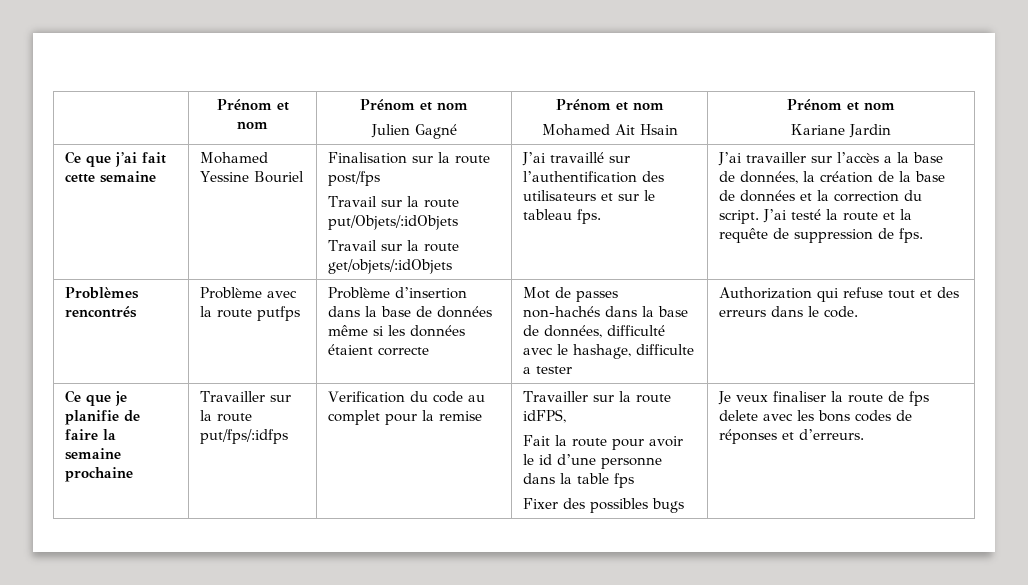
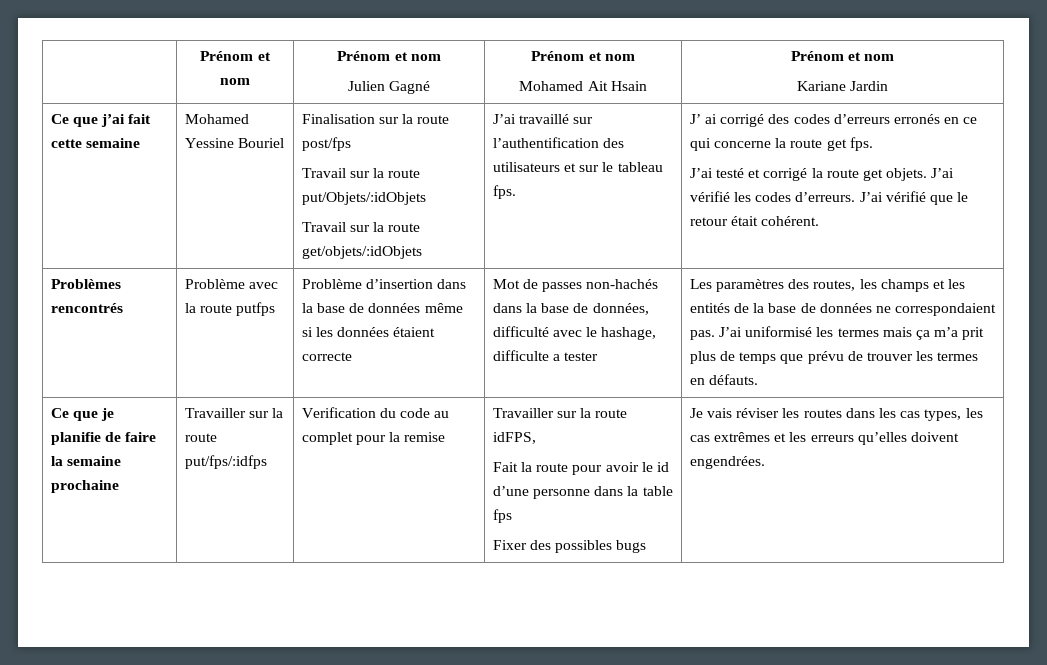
- J’ai travailler sur l’accès a la base de données, la création de la base de données et la correction du script. J’ai testé la route et la requête de suppression de fps.
+ J’ ai corrigé des codes d’erreurs erronés en ce qui concerne la route get fps.
+ J’ai testé et corrigé la route get objets. J’ai vérifié les codes d’erreurs. J’ai vérifié que le retour était cohérent.
- Authorization qui refuse tout et des erreurs dans le code.
+ Les paramètres des routes, les champs et les entités de la base de données ne correspondaient pas. J’ai uniformisé les termes mais ça m’a prit plus de temps que prévu de trouver les termes en défauts.
- Je veux finaliser la route de fps delete avec les bons codes de réponses et d’erreurs.
+ Je vais réviser les routes dans les cas types, les cas extrêmes et les erreurs qu’elles doivent engendrées.

